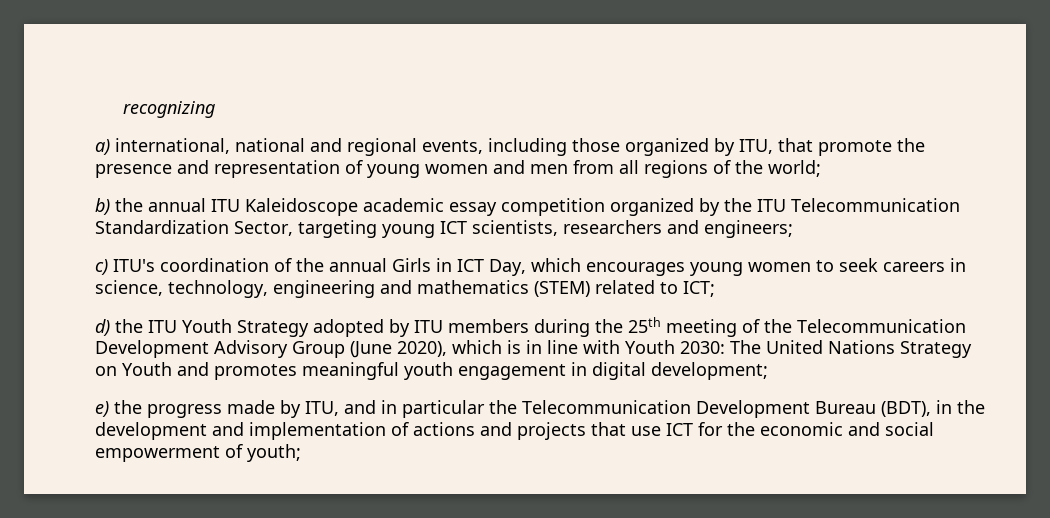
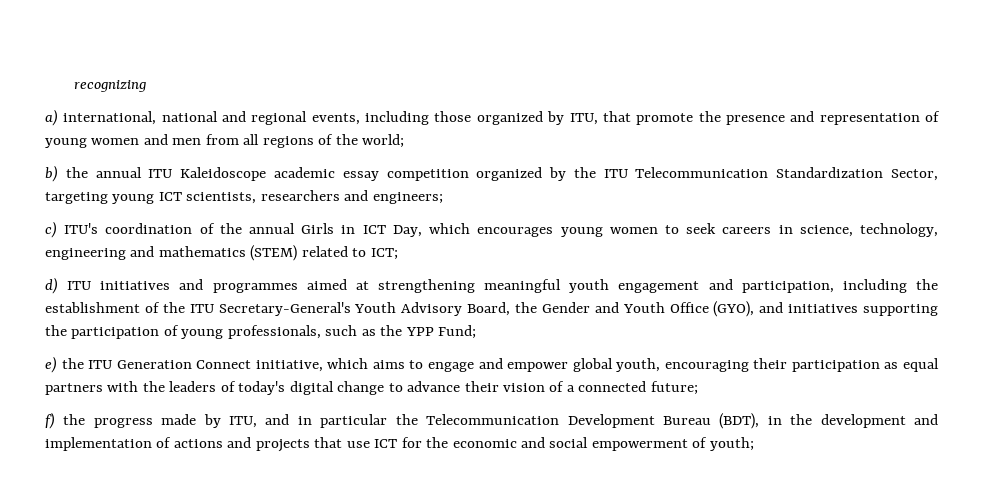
- d) the ITU Youth Strategy adopted by ITU members during the 25th meeting of the Telecommunication Development Advisory Group (June 2020), which is in line with Youth 2030: The United Nations Strategy on Youth and promotes meaningful youth engagement in digital development;
- e) the progress made by ITU, and in particular the Telecommunication Development Bureau (BDT), in the development and implementation of actions and projects that use ICT for the economic and social empowerment of youth;
+ d) ITU initiatives and programmes aimed at strengthening meaningful youth engagement and participation, including the establishment of the ITU Secretary-General's Youth Advisory Board, the Gender and Youth Office (GYO), and initiatives supporting the participation of young professionals, such as the YPP Fund;
+ e) the ITU Generation Connect initiative, which aims to engage and empower global youth, encouraging their participation as equal partners with the leaders of today's digital change to advance their vision of a connected future;
+ f) the progress made by ITU, and in particular the Telecommunication Development Bureau (BDT), in the development and implementation of actions and projects that use ICT for the economic and social empowerment of youth;

